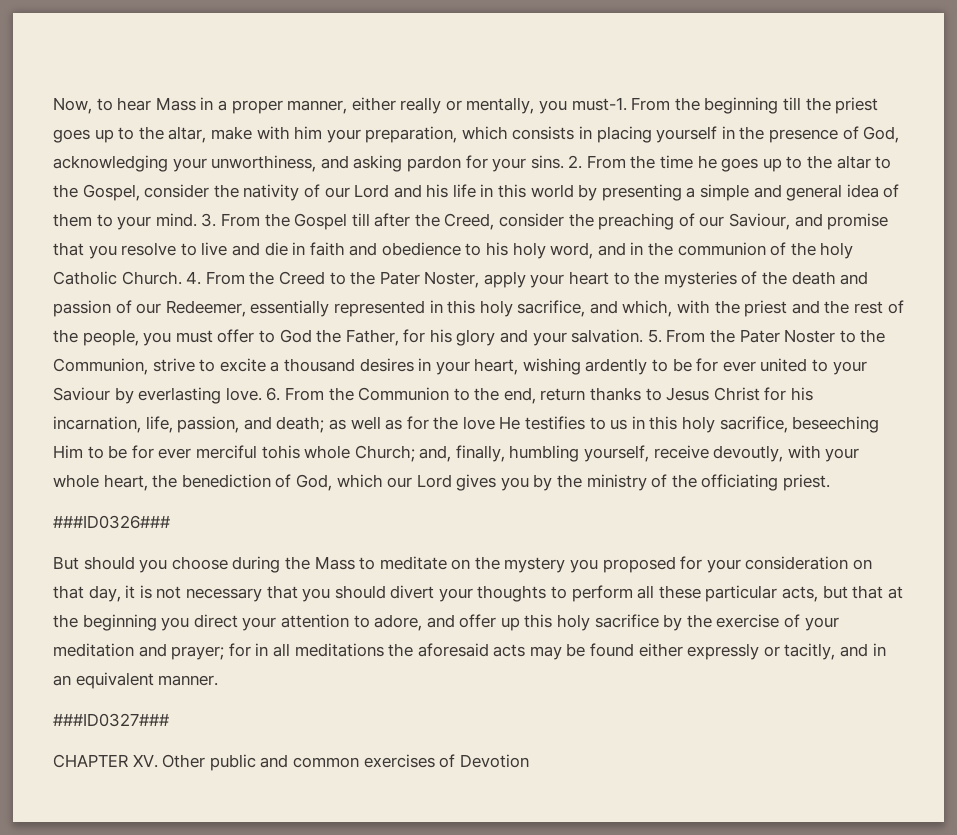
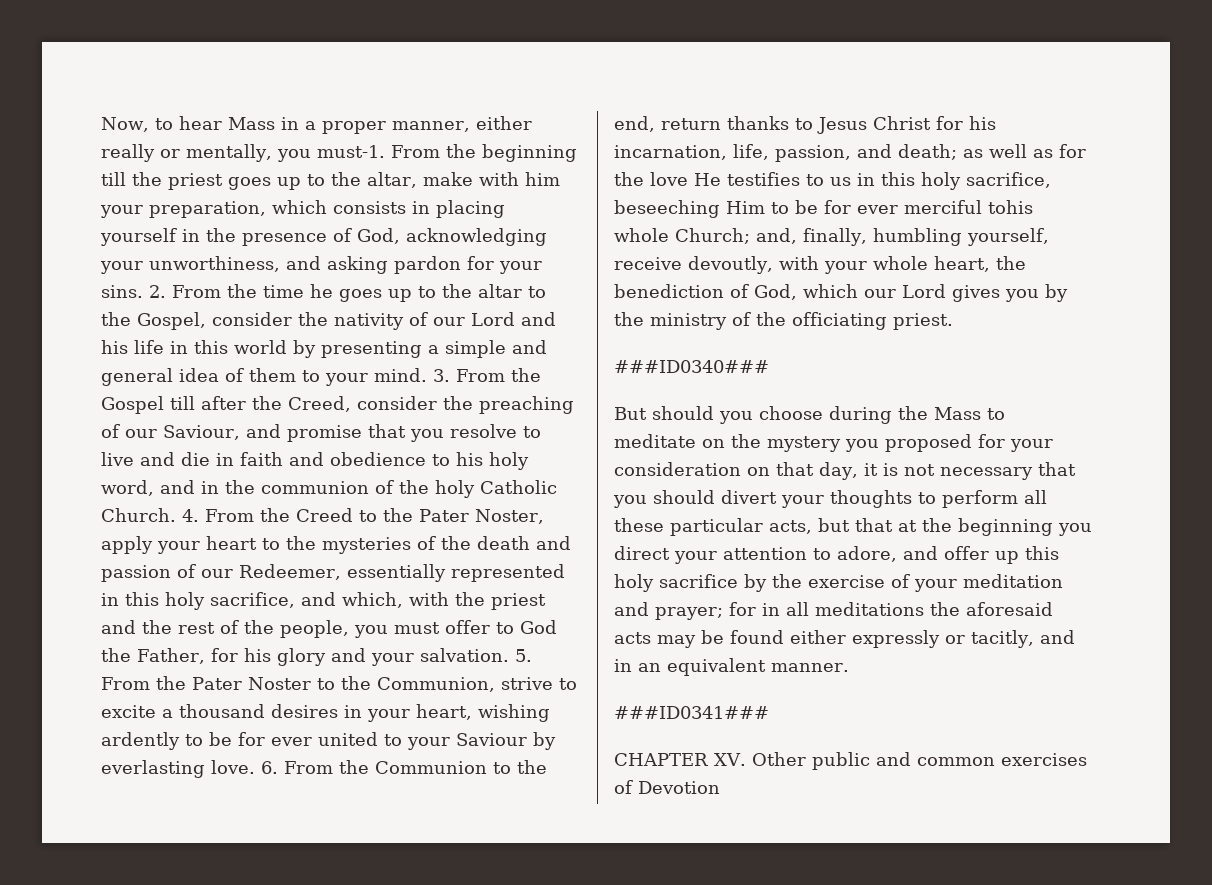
- ###ID0326###
+ ###ID0340###
- ###ID0327###
+ ###ID0341###

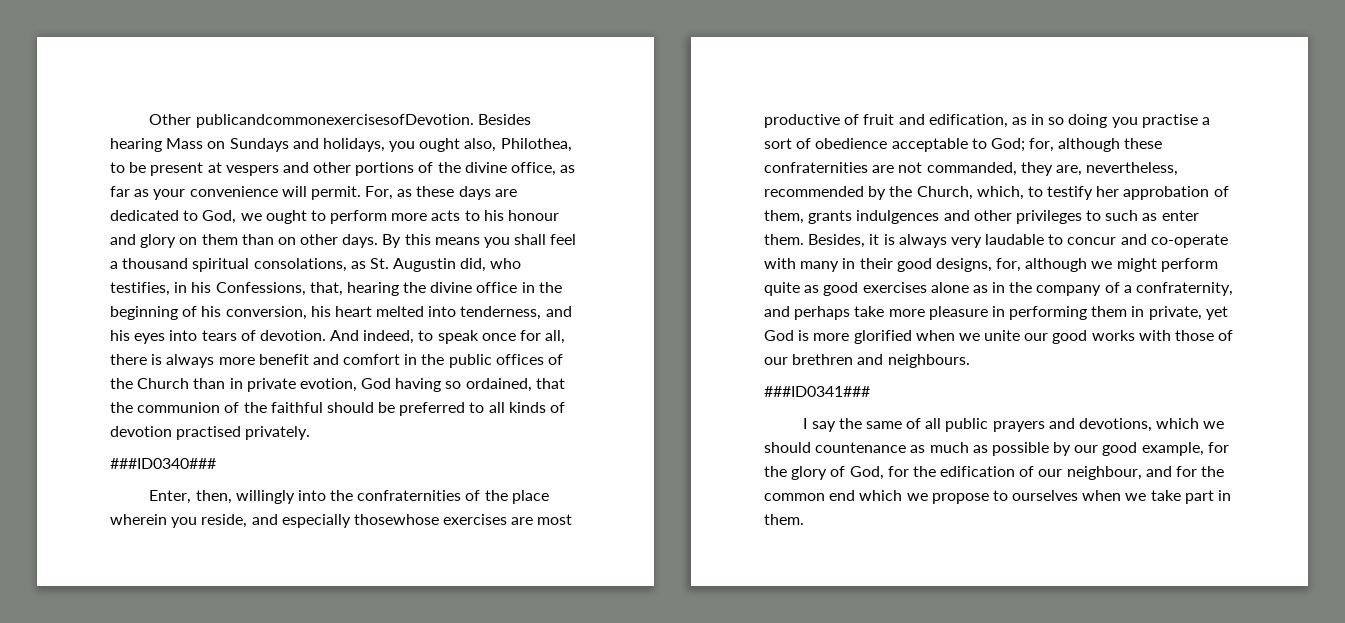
- Now, to hear Mass in a proper manner, either really or mentally, you must-1. From the beginning till the priest goes up to the altar, make with him your preparation, which consists in placing yourself in the presence of God, acknowledging your unworthiness, and asking pardon for your sins. 2. From the time he goes up to the altar to the Gospel, consider the nativity of our Lord and his life in this world by presenting a simple and general idea of them to your mind. 3. From the Gospel till after the Creed, consider the preaching of our Saviour, and promise that you resolve to live and die in faith and obedience to his holy word, and in the communion of the holy Catholic Church. 4. From the Creed to the Pater Noster, apply your heart to the mysteries of the death and passion of our Redeemer, essentially represented in this holy sacrifice, and which, with the priest and the rest of the people, you must offer to God the Father, for his glory and your salvation. 5. From the Pater Noster to the Communion, strive to excite a thousand desires in your heart, wishing ardently to be for ever united to your Saviour by everlasting love. 6. From the Communion to the end, return thanks to Jesus Christ for his incarnation, life, passion, and death; as well as for the love He testifies to us in this holy sacrifice, beseeching Him to be for ever merciful tohis whole Church; and, finally, humbling yourself, receive devoutly, with your whole heart, the benediction of God, which our Lord gives you by the ministry of the officiating priest.
+ Other publicandcommonexercisesofDevotion. Besides hearing Mass on Sundays and holidays, you ought also, Philothea, to be present at vespers and other portions of the divine office, as far as your convenience will permit. For, as these days are dedicated to God, we ought to perform more acts to his honour and glory on them than on other days. By this means you shall feel a thousand spiritual consolations, as St. Augustin did, who testifies, in his Confessions, that, hearing the divine office in the beginning of his conversion, his heart melted into tenderness, and his eyes into tears of devotion. And indeed, to speak once for all, there is always more benefit and comfort in the public offices of the Church than in private evotion, God having so ordained, that the communion of the faithful should be preferred to all kinds of devotion practised privately.
  ###ID0340###
- But should you choose during the Mass to meditate on the mystery you proposed for your consideration on that day, it is not necessary that you should divert your thoughts to perform all these particular acts, but that at the beginning you direct your attention to adore, and offer up this holy sacrifice by the exercise of your meditation and prayer; for in all meditations the aforesaid acts may be found either expressly or tacitly, and in an equivalent manner.
+ Enter, then, willingly into the confraternities of the place wherein you reside, and especially thosewhose exercises are most productive of fruit and edification, as in so doing you practise a sort of obedience acceptable to God; for, although these confraternities are not commanded, they are, nevertheless, recommended by the Church, which, to testify her approbation of them, grants indulgences and other privileges to such as enter them. Besides, it is always very laudable to concur and co-operate with many in their good designs, for, although we might perform quite as good exercises alone as in the company of a confraternity, and perhaps take more pleasure in performing them in private, yet God is more glorified when we unite our good works with those of our brethren and neighbours.
  ###ID0341###
- CHAPTER XV. Other public and common exercises of Devotion
+ I say the same of all public prayers and devotions, which we should countenance as much as possible by our good example, for the glory of God, for the edification of our neighbour, and for the common end which we propose to ourselves when we take part in them.

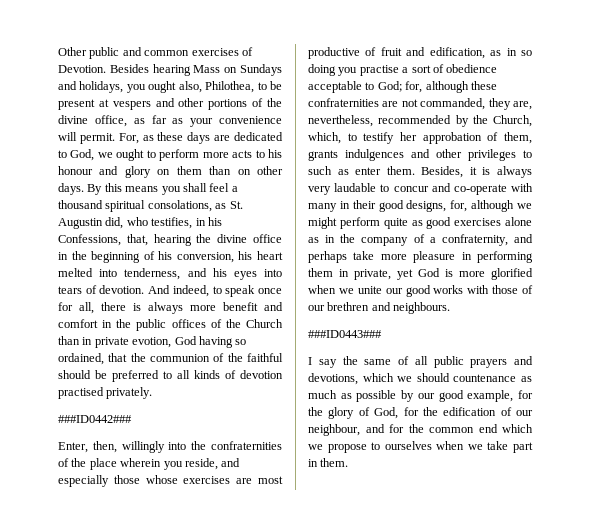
- Other publicandcommonexercisesofDevotion.
+ Other public and common exercises of Devotion.
- ###ID0340###
+ ###ID0442###
- Enter, then, willingly into the confraternities of the place wherein you reside, and especially thosewhose exercises are most productive of fruit and edification, as in so doing you practise a sort of obedience acceptable to God;
+ Enter, then, willingly into the confraternities of the place wherein you reside, and especially those whose exercises are most productive of fruit and edification, as in so doing you practise a sort of obedience acceptable to God;
- ###ID0341###
+ ###ID0443###

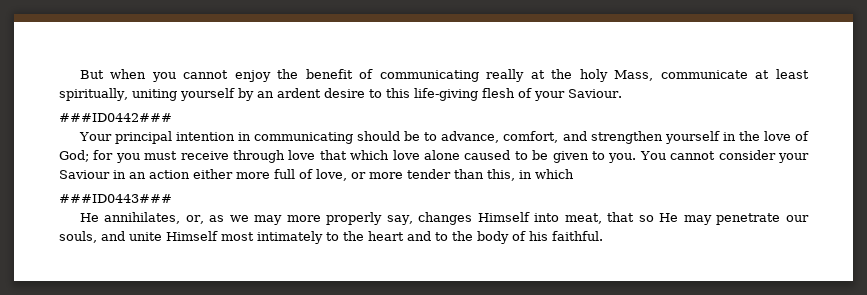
- Other public and common exercises of Devotion. Besides hearing Mass on Sundays and holidays, you ought also, Philothea, to be present at vespers and other portions of the divine office, as far as your convenience will permit. For, as these days are dedicated to God, we ought to perform more acts to his honour and glory on them than on other days. By this means you shall feel a thousand spiritual consolations, as St. Augustin did, who testifies, in his Confessions, that, hearing the divine office in the beginning of his conversion, his heart melted into tenderness, and his eyes into tears of devotion. And indeed, to speak once for all, there is always more benefit and comfort in the public offices of the Church than in private evotion, God having so ordained, that the communion of the faithful should be preferred to all kinds of devotion practised privately.
+ But when you cannot enjoy the benefit of communicating really at the holy Mass, communicate at least spiritually, uniting yourself by an ardent desire to this life-giving flesh of your Saviour.
  ###ID0442###
- Enter, then, willingly into the confraternities of the place wherein you reside, and especially those whose exercises are most productive of fruit and edification, as in so doing you practise a sort of obedience acceptable to God; for, although these confraternities are not commanded, they are, nevertheless, recommended by the Church, which, to testify her approbation of them, grants indulgences and other privileges to such as enter them. Besides, it is always very laudable to concur and co-operate with many in their good designs, for, although we might perform quite as good exercises alone as in the company of a confraternity, and perhaps take more pleasure in performing them in private, yet God is more glorified when we unite our good works with those of our brethren and neighbours.
+ Your principal intention in communicating should be to advance, comfort, and strengthen yourself in the love of God; for you must receive through love that which love alone caused to be given to you. You cannot consider your Saviour in an action either more full of love, or more tender than this, in which
  ###ID0443###
- I say the same of all public prayers and devotions, which we should countenance as much as possible by our good example, for the glory of God, for the edification of our neighbour, and for the common end which we propose to ourselves when we take part in them.
+ He annihilates, or, as we may more properly say, changes Himself into meat, that so He may penetrate our souls, and unite Himself most intimately to the heart and to the body of his faithful.

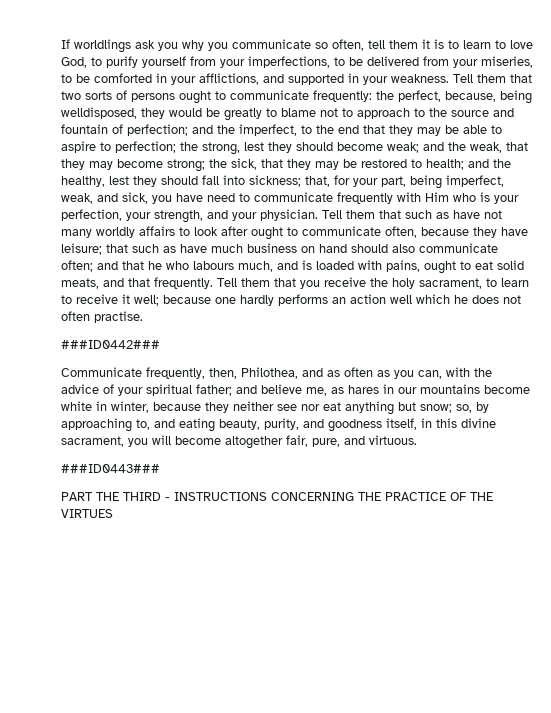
- But when you cannot enjoy the benefit of communicating really at the holy Mass, communicate at least spiritually, uniting yourself by an ardent desire to this life-giving flesh of your Saviour.
+ If worldlings ask you why you communicate so often, tell them it is to learn to love God, to purify yourself from your imperfections, to be delivered from your miseries, to be comforted in your afflictions, and supported in your weakness. Tell them that two sorts of persons ought to communicate frequently: the perfect, because, being welldisposed, they would be greatly to blame not to approach to the source and fountain of perfection; and the imperfect, to the end that they may be able to aspire to perfection; the strong, lest they should become weak; and the weak, that they may become strong; the sick, that they may be restored to health; and the healthy, lest they should fall into sickness; that, for your part, being imperfect, weak, and sick, you have need to communicate frequently with Him who is your perfection, your strength, and your physician. Tell them that such as have not many worldly affairs to look after ought to communicate often, because they have leisure; that such as have much business on hand should also communicate often; and that he who labours much, and is loaded with pains, ought to eat solid meats, and that frequently. Tell them that you receive the holy sacrament, to learn to receive it well; because one hardly performs an action well which he does not often practise.
  ###ID0442###
- Your principal intention in communicating should be to advance, comfort, and strengthen yourself in the love of God; for you must receive through love that which love alone caused to be given to you. You cannot consider your Saviour in an action either more full of love, or more tender than this, in which
+ Communicate frequently, then, Philothea, and as often as you can, with the advice of your spiritual father; and believe me, as hares in our mountains become white in winter, because they neither see nor eat anything but snow; so, by approaching to, and eating beauty, purity, and goodness itself, in this divine sacrament, you will become altogether fair, pure, and virtuous.
  ###ID0443###
- He annihilates, or, as we may more properly say, changes Himself into meat, that so He may penetrate our souls, and unite Himself most intimately to the heart and to the body of his faithful.
+ PART THE THIRD - INSTRUCTIONS CONCERNING THE PRACTICE OF THE VIRTUES

